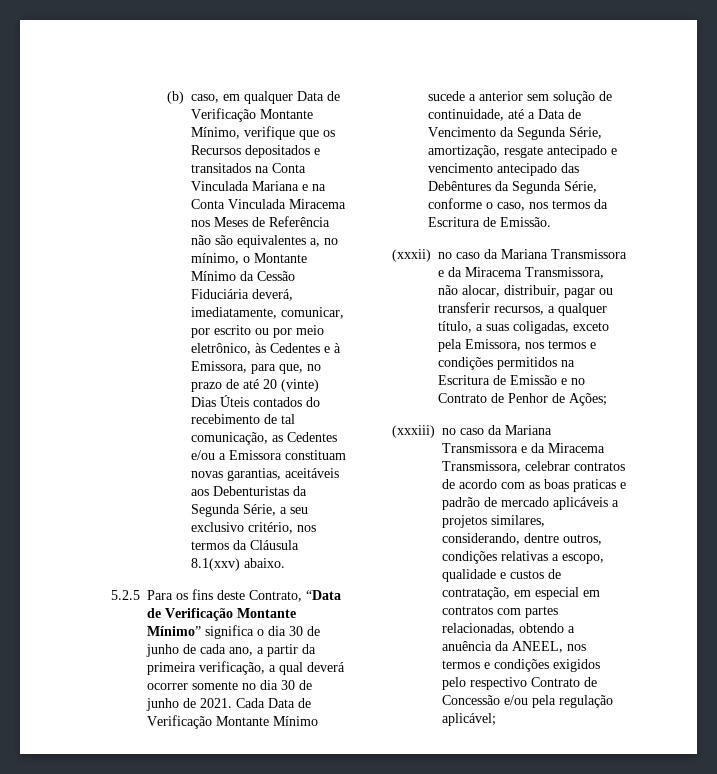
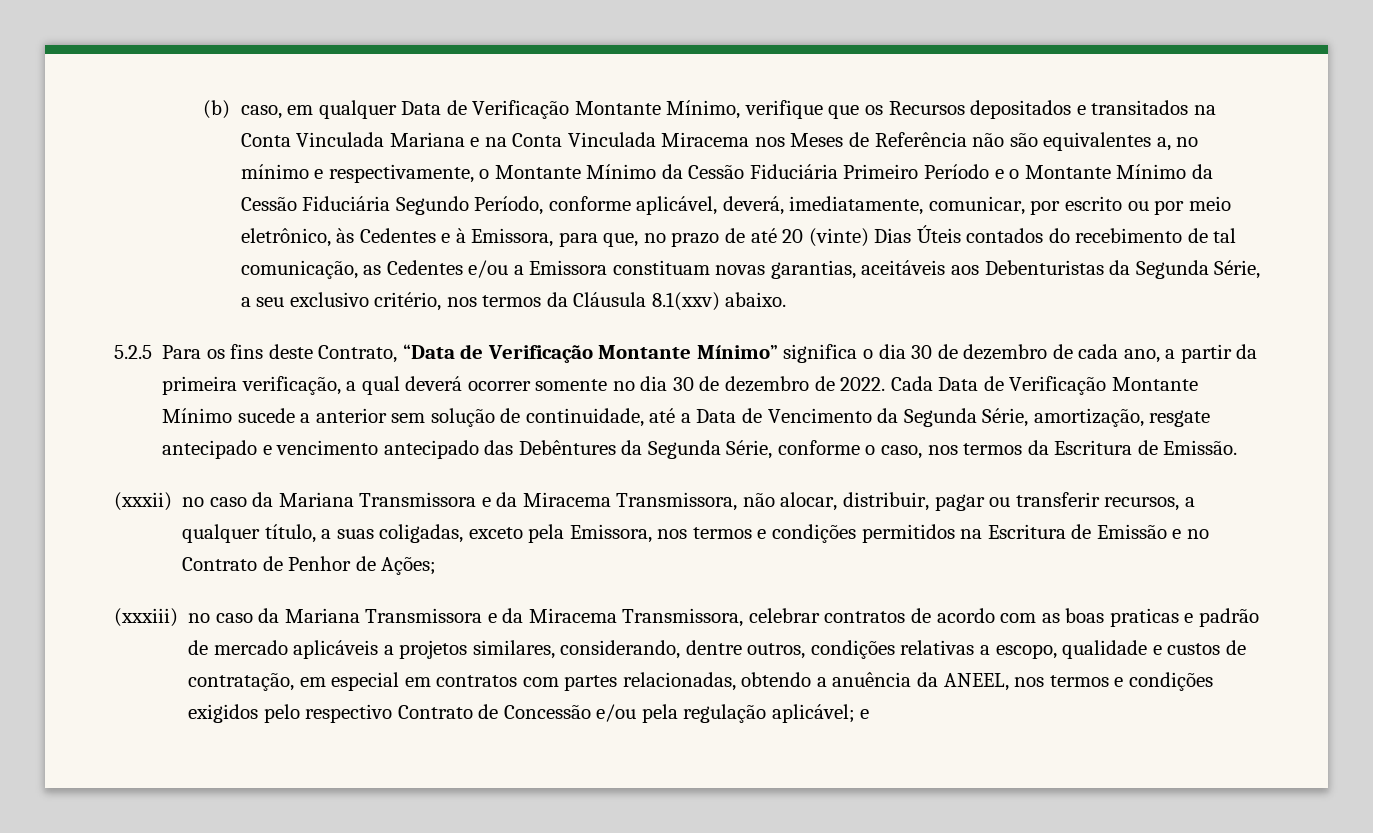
- (b) caso, em qualquer Data de Verificação Montante Mínimo, verifique que os Recursos depositados e transitados na Conta Vinculada Mariana e na Conta Vinculada Miracema nos Meses de Referência não são equivalentes a, no mínimo, o Montante Mínimo da Cessão Fiduciária deverá, imediatamente, comunicar, por escrito ou por meio eletrônico, às Cedentes e à Emissora, para que, no prazo de até 20 (vinte) Dias Úteis contados do recebimento de tal comunicação, as Cedentes e/ou a Emissora constituam novas garantias, aceitáveis aos Debenturistas da Segunda Série, a seu exclusivo critério, nos termos da Cláusula 8.1(xxv) abaixo.
+ (b) caso, em qualquer Data de Verificação Montante Mínimo, verifique que os Recursos depositados e transitados na Conta Vinculada Mariana e na Conta Vinculada Miracema nos Meses de Referência não são equivalentes a, no mínimo e respectivamente, o Montante Mínimo da Cessão Fiduciária Primeiro Período e o Montante Mínimo da Cessão Fiduciária Segundo Período, conforme aplicável, deverá, imediatamente, comunicar, por escrito ou por meio eletrônico, às Cedentes e à Emissora, para que, no prazo de até 20 (vinte) Dias Úteis contados do recebimento de tal comunicação, as Cedentes e/ou a Emissora constituam novas garantias, aceitáveis aos Debenturistas da Segunda Série, a seu exclusivo critério, nos termos da Cláusula 8.1(xxv) abaixo.
- 5.2.5 Para os fins deste Contrato, “Data de Verificação Montante Mínimo” significa o dia 30 de junho de cada ano, a partir da primeira verificação, a qual deverá ocorrer somente no dia 30 de junho de 2021.
+ 5.2.5 Para os fins deste Contrato, “Data de Verificação Montante Mínimo” significa o dia 30 de dezembro de cada ano, a partir da primeira verificação, a qual deverá ocorrer somente no dia 30 de dezembro de 2022.
- (xxxiii) no caso da Mariana Transmissora e da Miracema Transmissora, celebrar contratos de acordo com as boas praticas e padrão de mercado aplicáveis a projetos similares, considerando, dentre outros, condições relativas a escopo, qualidade e custos de contratação, em especial em contratos com partes relacionadas, obtendo a anuência da ANEEL, nos termos e condições exigidos pelo respectivo Contrato de Concessão e/ou pela regulação aplicável;
+ (xxxiii) no caso da Mariana Transmissora e da Miracema Transmissora, celebrar contratos de acordo com as boas praticas e padrão de mercado aplicáveis a projetos similares, considerando, dentre outros, condições relativas a escopo, qualidade e custos de contratação, em especial em contratos com partes relacionadas, obtendo a anuência da ANEEL, nos termos e condições exigidos pelo respectivo Contrato de Concessão e/ou pela regulação aplicável; e

